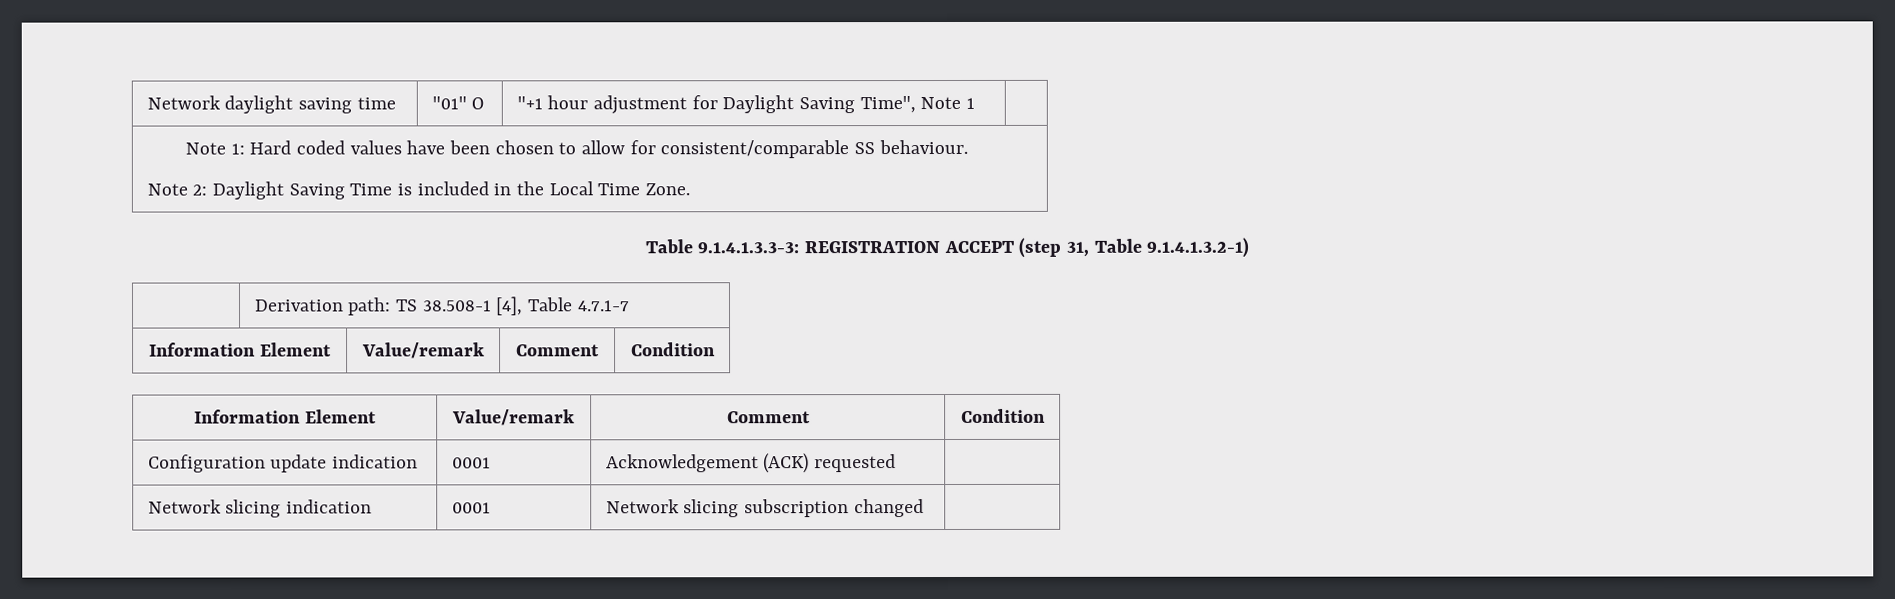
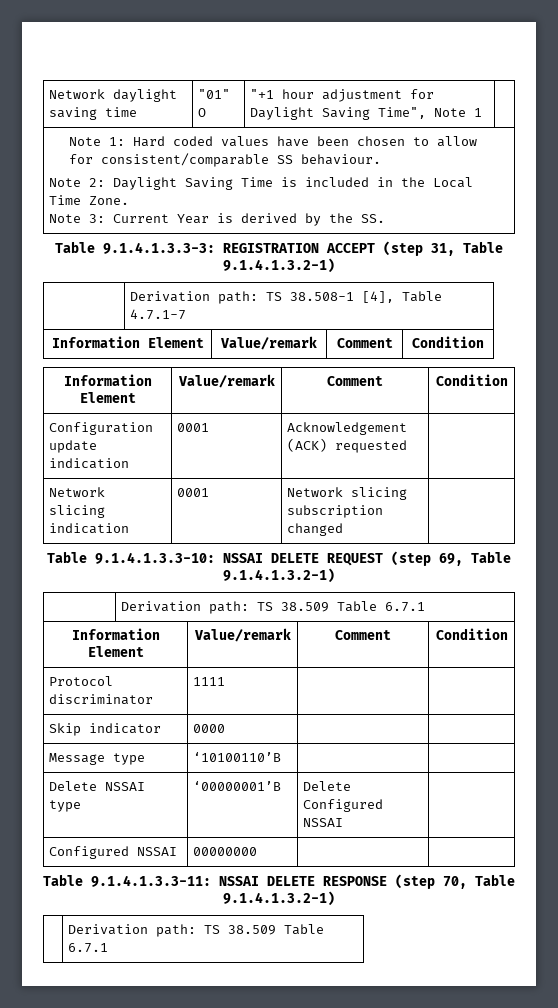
  Note 1: Hard coded values have been chosen to allow for consistent/comparable SS behaviour.
  Note 2: Daylight Saving Time is included in the Local Time Zone.
+ Note 3: Current Year is derived by the SS.
+ Table 9.1.4.1.3.3-10: NSSAI DELETE REQUEST (step 69, Table 9.1.4.1.3.2-1)
+ | Derivation path: TS 38.509 Table 6.7.1
+ Information Element | Value/remark | Comment | Condition
+ Protocol discriminator | 1111 | |
+ Skip indicator | 0000 | |
+ Message type | ‘10100110’B | |
+ Delete NSSAI type | ‘00000001’B | Delete Configured NSSAI |
+ Configured NSSAI | 00000000 | |
+ Table 9.1.4.1.3.3-11: NSSAI DELETE RESPONSE (step 70, Table 9.1.4.1.3.2-1)
+ | Derivation path: TS 38.509 Table 6.7.1

